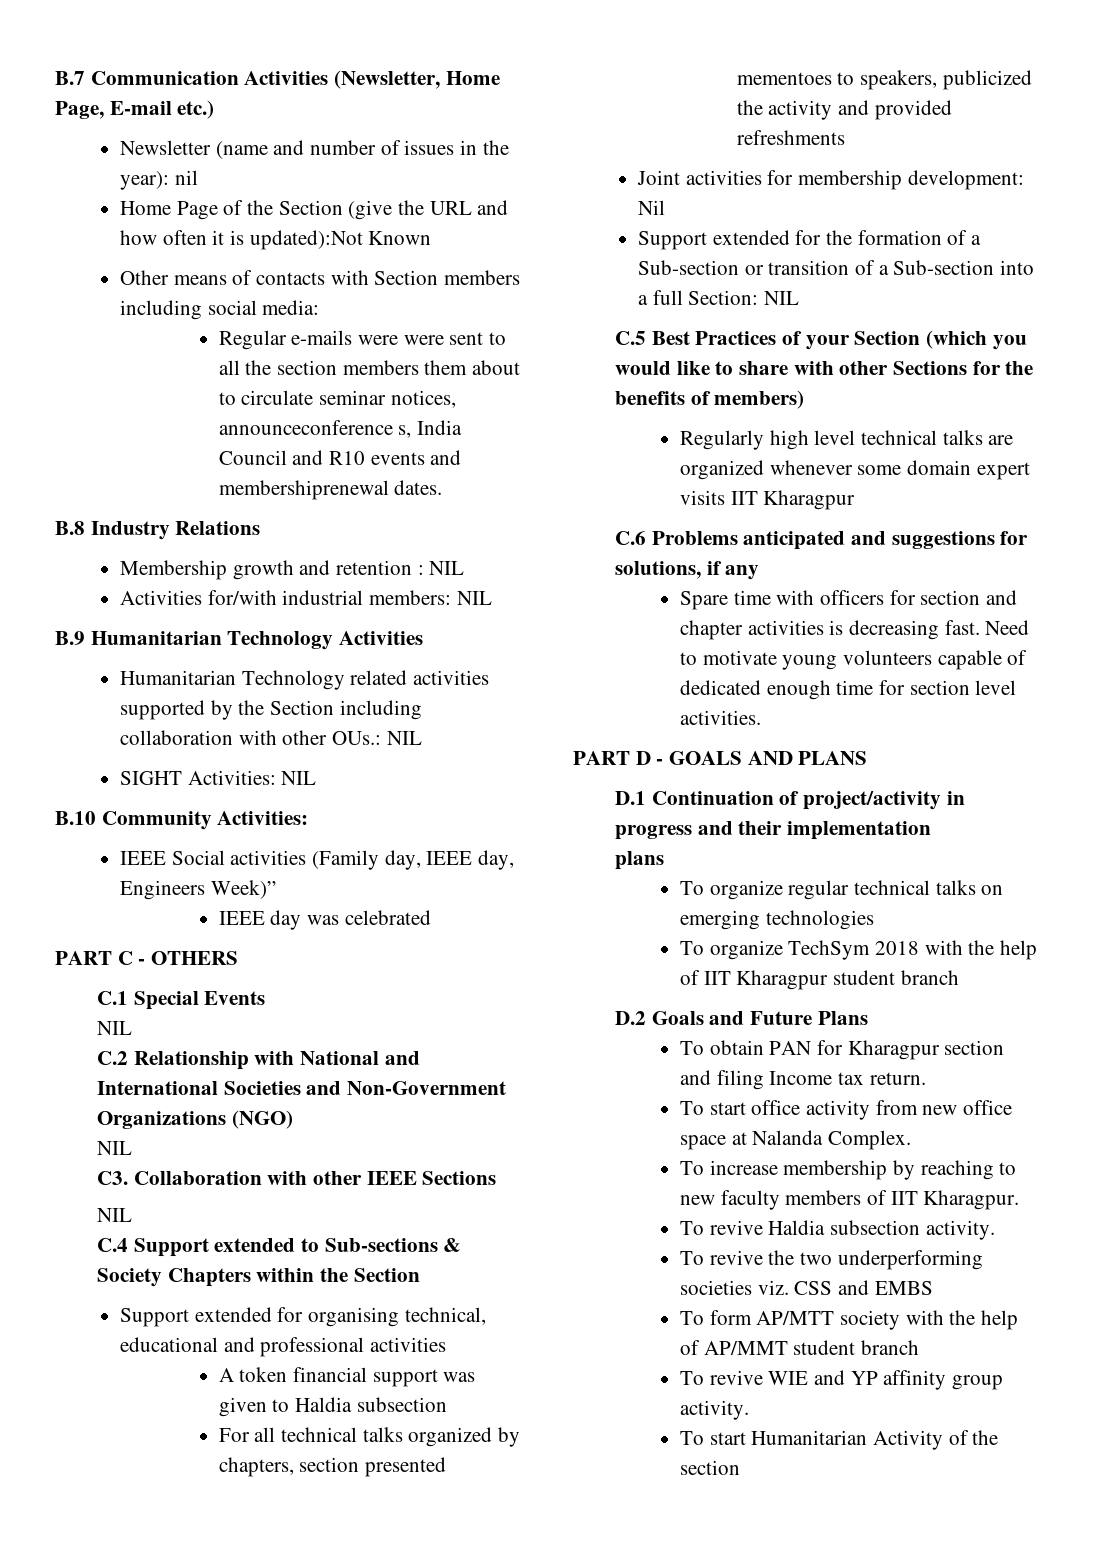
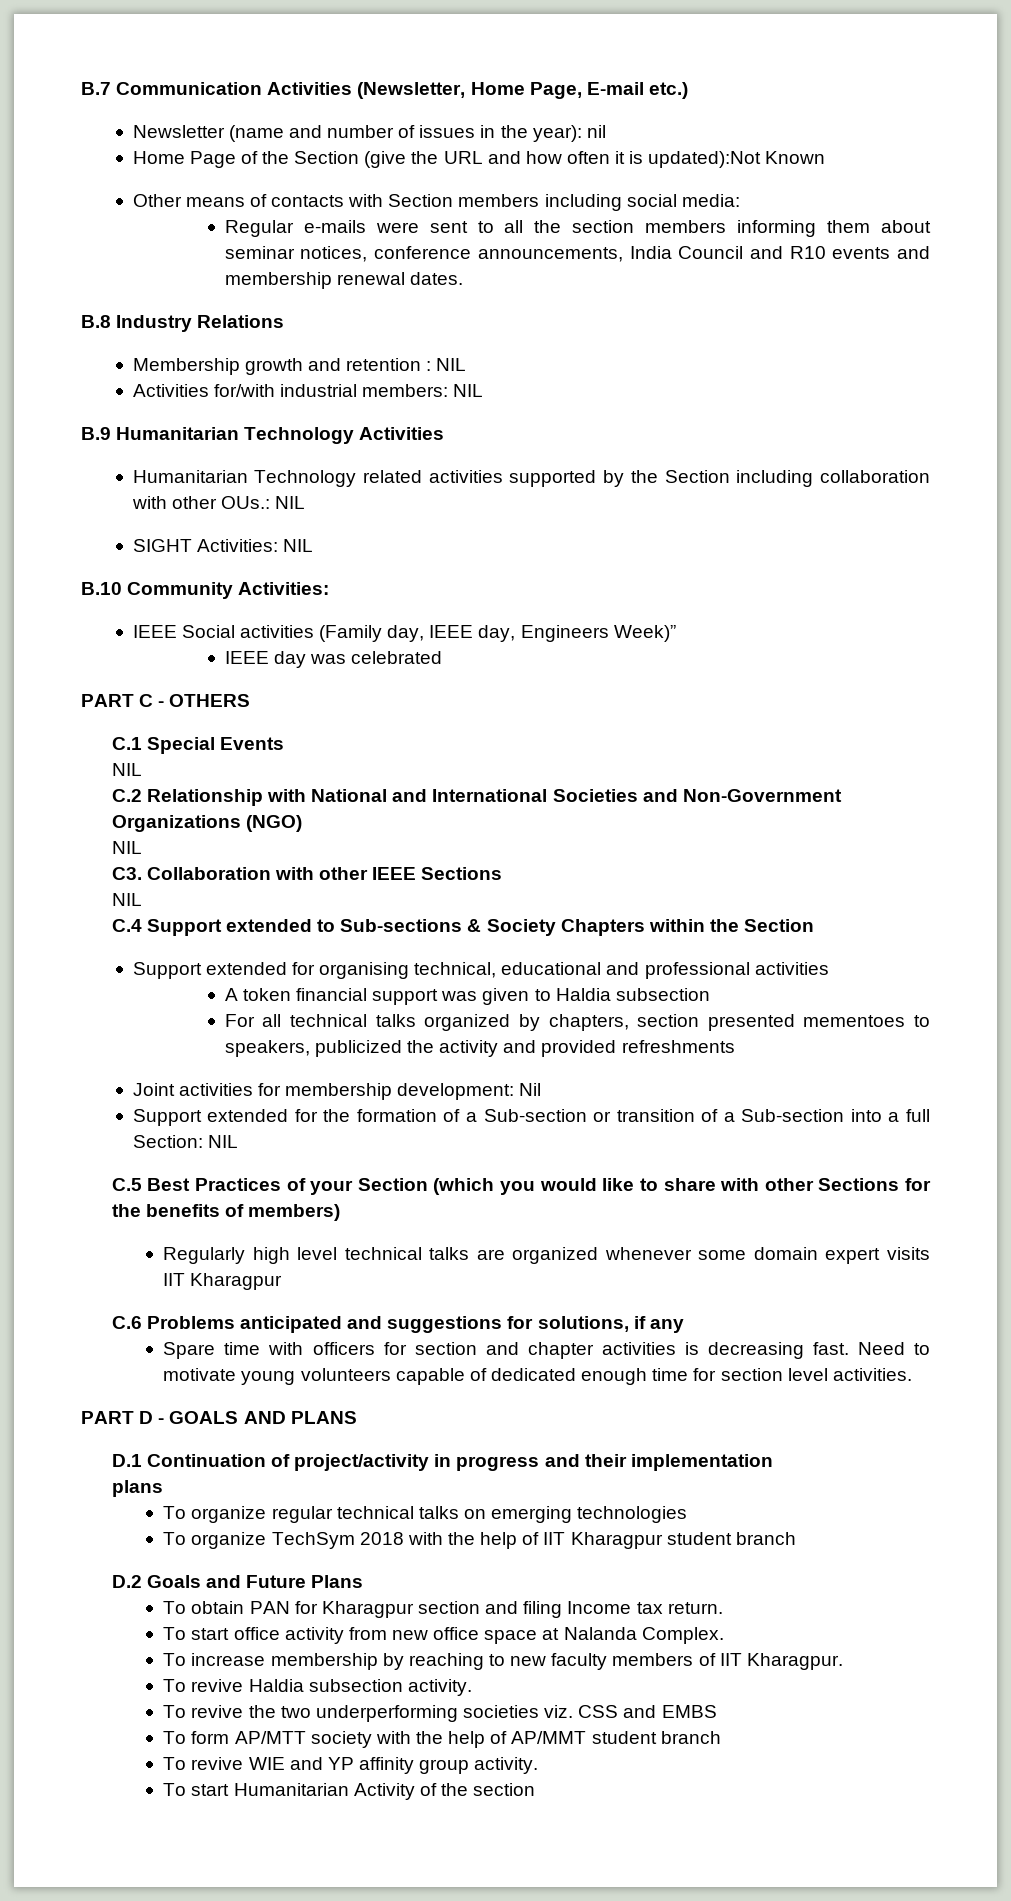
- Regular e-mails were were sent to all the section members them about to circulate seminar notices, announceconference s, India Council and R10 events and membershiprenewal dates.
+ Regular e-mails were sent to all the section members informing them about seminar notices, conference announcements, India Council and R10 events and membership renewal dates.

